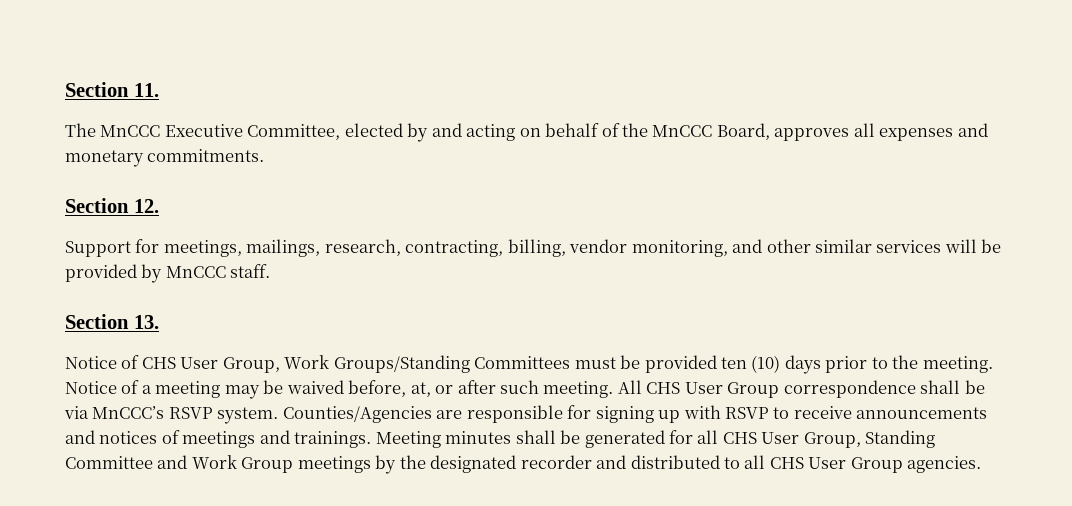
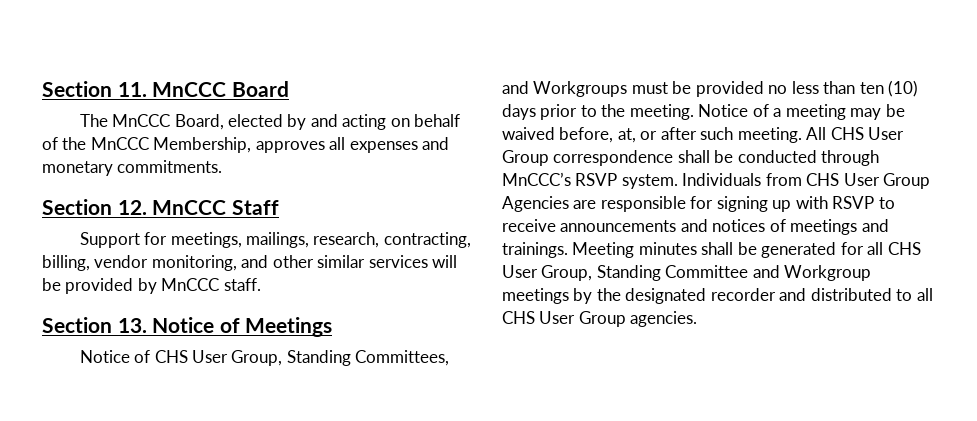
- Section 11.
+ Section 11. MnCCC Board
- The MnCCC Executive Committee, elected by and acting on behalf of the MnCCC Board, approves all expenses and monetary commitments.
+ The MnCCC Board, elected by and acting on behalf of the MnCCC Membership, approves all expenses and monetary commitments.
- Section 12.
+ Section 12. MnCCC Staff
- Section 13.
+ Section 13. Notice of Meetings
- Notice of CHS User Group, Work Groups/Standing Committees must be provided ten (10) days prior to the meeting.
+ Notice of CHS User Group, Standing Committees, and Workgroups must be provided no less than ten (10) days prior to the meeting.
- All CHS User Group correspondence shall be via MnCCC’s RSVP system.
+ All CHS User Group correspondence shall be conducted through MnCCC’s RSVP system.
- Counties/Agencies are responsible for signing up with RSVP to receive announcements and notices of meetings and trainings.
+ Individuals from CHS User Group Agencies are responsible for signing up with RSVP to receive announcements and notices of meetings and trainings.
- Meeting minutes shall be generated for all CHS User Group, Standing Committee and Work Group meetings by the designated recorder and distributed to all CHS User Group agencies.
+ Meeting minutes shall be generated for all CHS User Group, Standing Committee and Workgroup meetings by the designated recorder and distributed to all CHS User Group agencies.

